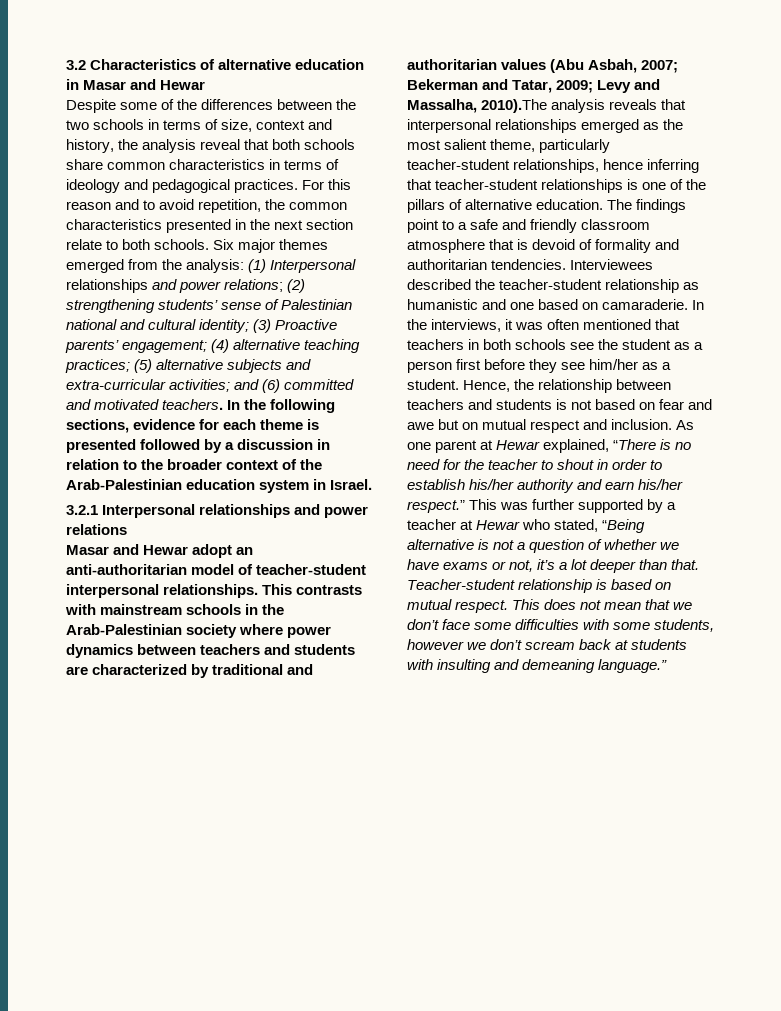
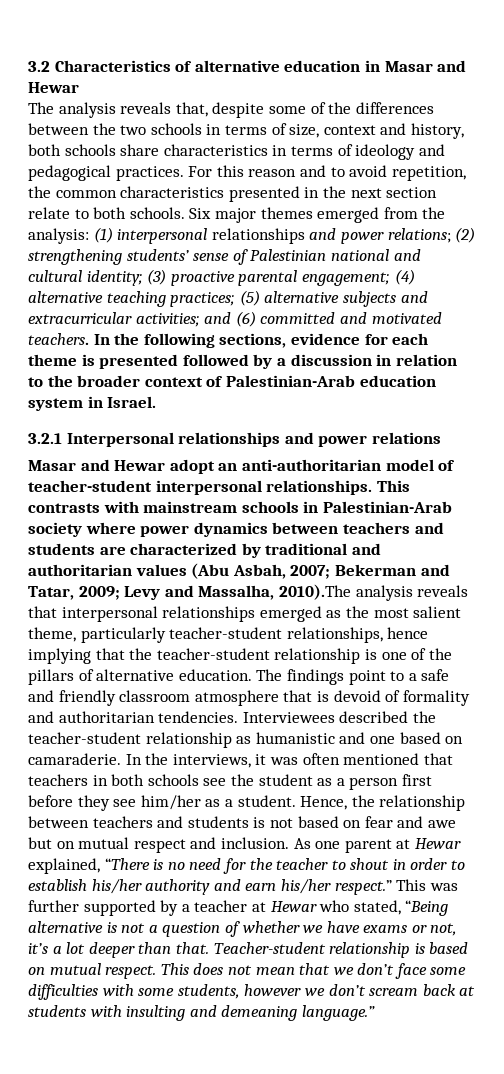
- Despite some of the differences between the two schools in terms of size, context and history, the analysis reveal that both schools share common characteristics in terms of ideology and pedagogical practices.
+ The analysis reveals that, despite some of the differences between the two schools in terms of size, context and history, both schools share characteristics in terms of ideology and pedagogical practices.
- Six major themes emerged from the analysis: (1) Interpersonal relationships and power relations; (2) strengthening students’ sense of Palestinian national and cultural identity; (3) Proactive parents’ engagement; (4) alternative teaching practices; (5) alternative subjects and extra-curricular activities; and (6) committed and motivated teachers.
+ Six major themes emerged from the analysis: (1) interpersonal relationships and power relations; (2) strengthening students’ sense of Palestinian national and cultural identity; (3) proactive parental engagement; (4) alternative teaching practices; (5) alternative subjects and extracurricular activities; and (6) committed and motivated teachers.
- In the following sections, evidence for each theme is presented followed by a discussion in relation to the broader context of the Arab-Palestinian education system in Israel.
+ In the following sections, evidence for each theme is presented followed by a discussion in relation to the broader context of Palestinian-Arab education system in Israel.
- This contrasts with mainstream schools in the Arab-Palestinian society where power dynamics between teachers and students are characterized by traditional and authoritarian values (Abu Asbah, 2007; Bekerman and Tatar, 2009; Levy and Massalha, 2010).The analysis reveals that interpersonal relationships emerged as the most salient theme, particularly teacher-student relationships, hence inferring that teacher-student relationships is one of the pillars of alternative education.
+ This contrasts with mainstream schools in Palestinian-Arab society where power dynamics between teachers and students are characterized by traditional and authoritarian values (Abu Asbah, 2007; Bekerman and Tatar, 2009; Levy and Massalha, 2010).The analysis reveals that interpersonal relationships emerged as the most salient theme, particularly teacher-student relationships, hence implying that the teacher-student relationship is one of the pillars of alternative education.

